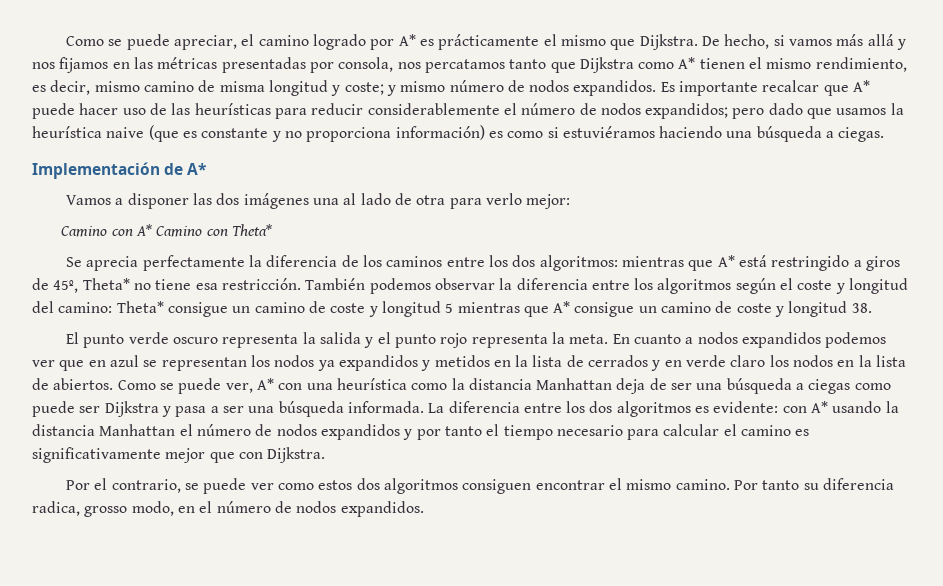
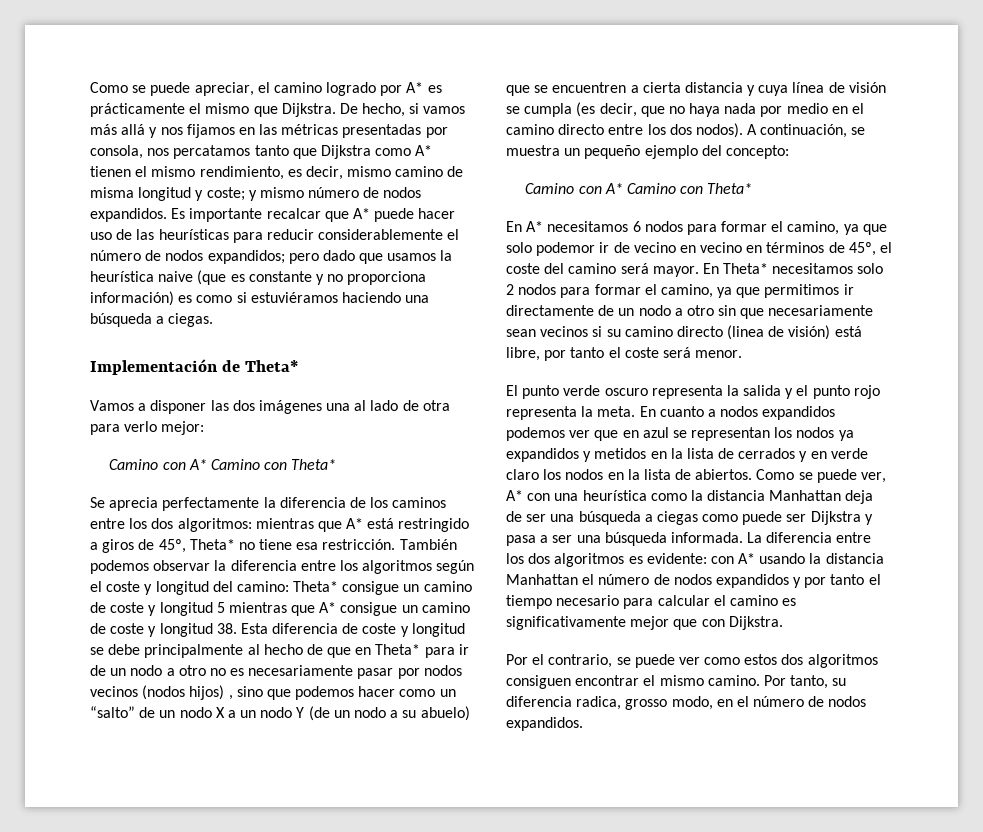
- Implementación de A*
+ Implementación de Theta*
- También podemos observar la diferencia entre los algoritmos según el coste y longitud del camino: Theta* consigue un camino de coste y longitud 5 mientras que A* consigue un camino de coste y longitud 38.
+ También podemos observar la diferencia entre los algoritmos según el coste y longitud del camino: Theta* consigue un camino de coste y longitud 5 mientras que A* consigue un camino de coste y longitud 38. Esta diferencia de coste y longitud se debe principalmente al hecho de que en Theta* para ir de un nodo a otro no es necesariamente pasar por nodos vecinos (nodos hijos) , sino que podemos hacer como un “salto” de un nodo X a un nodo Y (de un nodo a su abuelo) que se encuentren a cierta distancia y cuya línea de visión se cumpla (es decir, que no haya nada por medio en el camino directo entre los dos nodos). A continuación, se muestra un pequeño ejemplo del concepto:
+ Camino con A* Camino con Theta*
+ En A* necesitamos 6 nodos para formar el camino, ya que solo podemor ir de vecino en vecino en términos de 45º, el coste del camino será mayor. En Theta* necesitamos solo 2 nodos para formar el camino, ya que permitimos ir directamente de un nodo a otro sin que necesariamente sean vecinos si su camino directo (linea de visión) está libre, por tanto el coste será menor.
- Por tanto su diferencia radica, grosso modo, en el número de nodos expandidos.
+ Por tanto, su diferencia radica, grosso modo, en el número de nodos expandidos.

